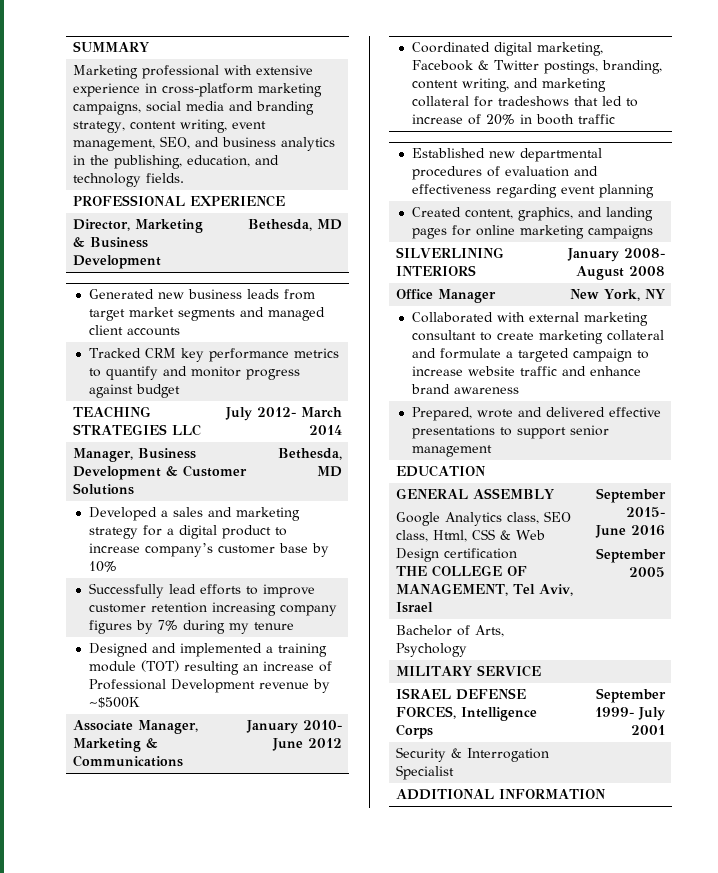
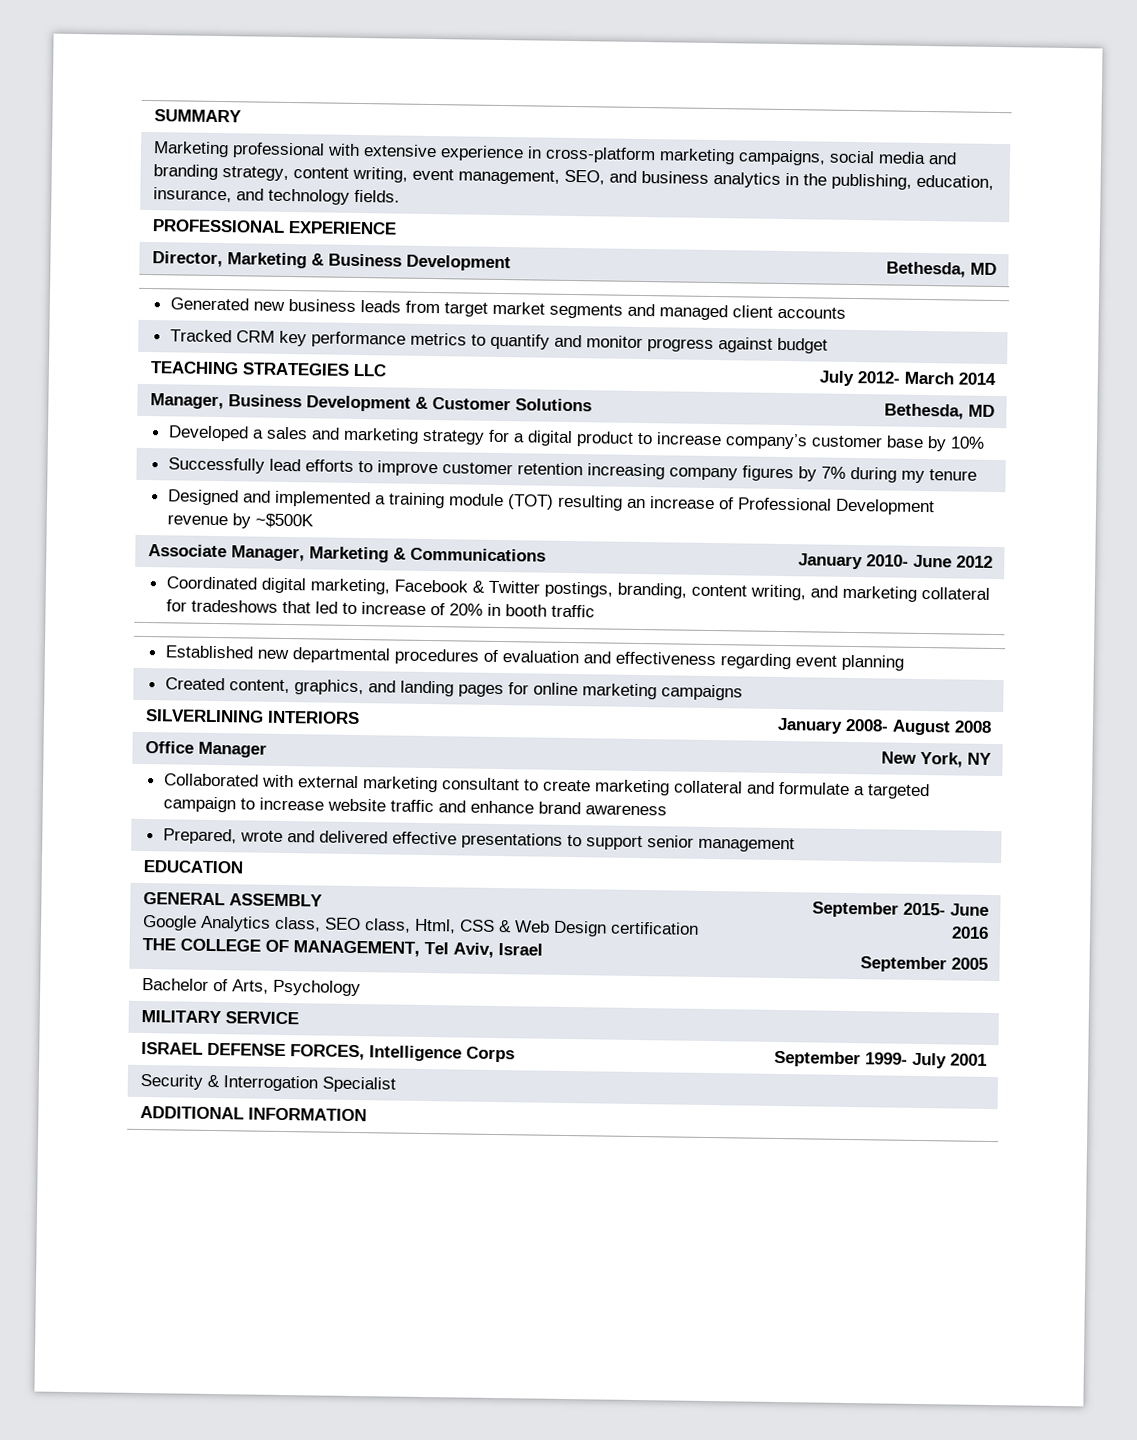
- Marketing professional with extensive experience in cross-platform marketing campaigns, social media and branding strategy, content writing, event management, SEO, and business analytics in the publishing, education, and technology fields.
+ Marketing professional with extensive experience in cross-platform marketing campaigns, social media and branding strategy, content writing, event management, SEO, and business analytics in the publishing, education, insurance, and technology fields.

